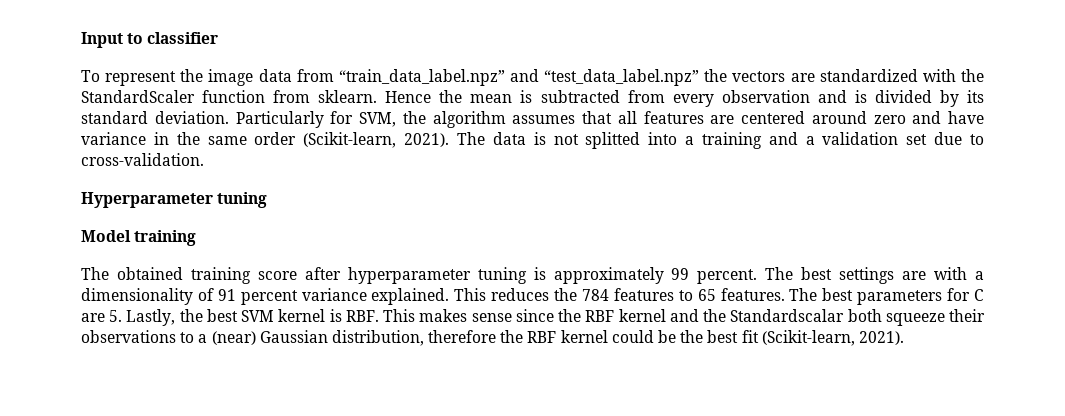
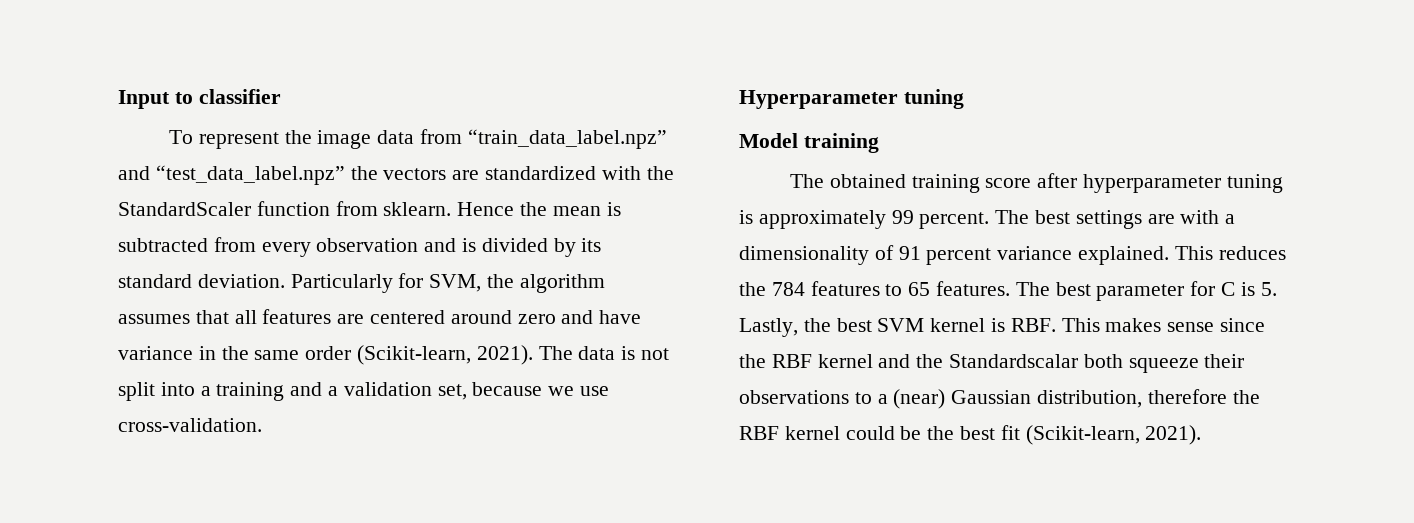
- The data is not splitted into a training and a validation set due to cross-validation.
+ The data is not split into a training and a validation set, because we use cross-validation.
- The best parameters for C are 5. Lastly, the best SVM kernel is RBF. This makes sense since the RBF kernel and the Standardscalar both squeeze their observations to a (near) Gaussian distribution, therefore the RBF kernel could be the best fit (Scikit-learn, 2021).
+ The best parameter for C is 5. Lastly, the best SVM kernel is RBF. This makes sense since the RBF kernel and the Standardscalar both squeeze their observations to a (near) Gaussian distribution, therefore the RBF kernel could be the best fit (Scikit-learn, 2021).

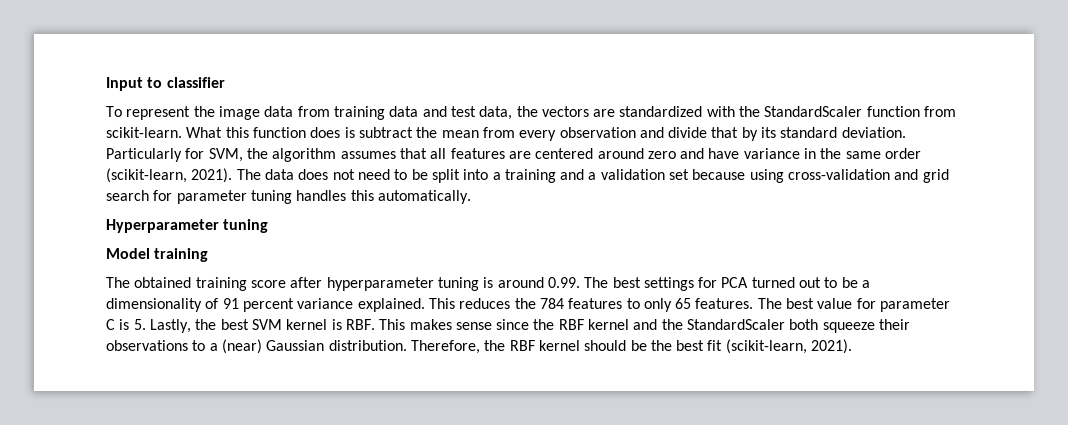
- To represent the image data from “train_data_label.npz” and “test_data_label.npz” the vectors are standardized with the StandardScaler function from sklearn. Hence the mean is subtracted from every observation and is divided by its standard deviation.
+ To represent the image data from training data and test data, the vectors are standardized with the StandardScaler function from scikit-learn. What this function does is subtract the mean from every observation and divide that by its standard deviation.
- Particularly for SVM, the algorithm assumes that all features are centered around zero and have variance in the same order (Scikit-learn, 2021).
+ Particularly for SVM, the algorithm assumes that all features are centered around zero and have variance in the same order (scikit-learn, 2021).
- The data is not split into a training and a validation set, because we use cross-validation.
+ The data does not need to be split into a training and a validation set because using cross-validation and grid search for parameter tuning handles this automatically.
- The obtained training score after hyperparameter tuning is approximately 99 percent. The best settings are with a dimensionality of 91 percent variance explained.
+ The obtained training score after hyperparameter tuning is around 0.99. The best settings for PCA turned out to be a dimensionality of 91 percent variance explained.
- This reduces the 784 features to 65 features.
+ This reduces the 784 features to only 65 features.
- The best parameter for C is 5. Lastly, the best SVM kernel is RBF. This makes sense since the RBF kernel and the Standardscalar both squeeze their observations to a (near) Gaussian distribution, therefore the RBF kernel could be the best fit (Scikit-learn, 2021).
+ The best value for parameter C is 5. Lastly, the best SVM kernel is RBF. This makes sense since the RBF kernel and the StandardScaler both squeeze their observations to a (near) Gaussian distribution. Therefore, the RBF kernel should be the best fit (scikit-learn, 2021).

